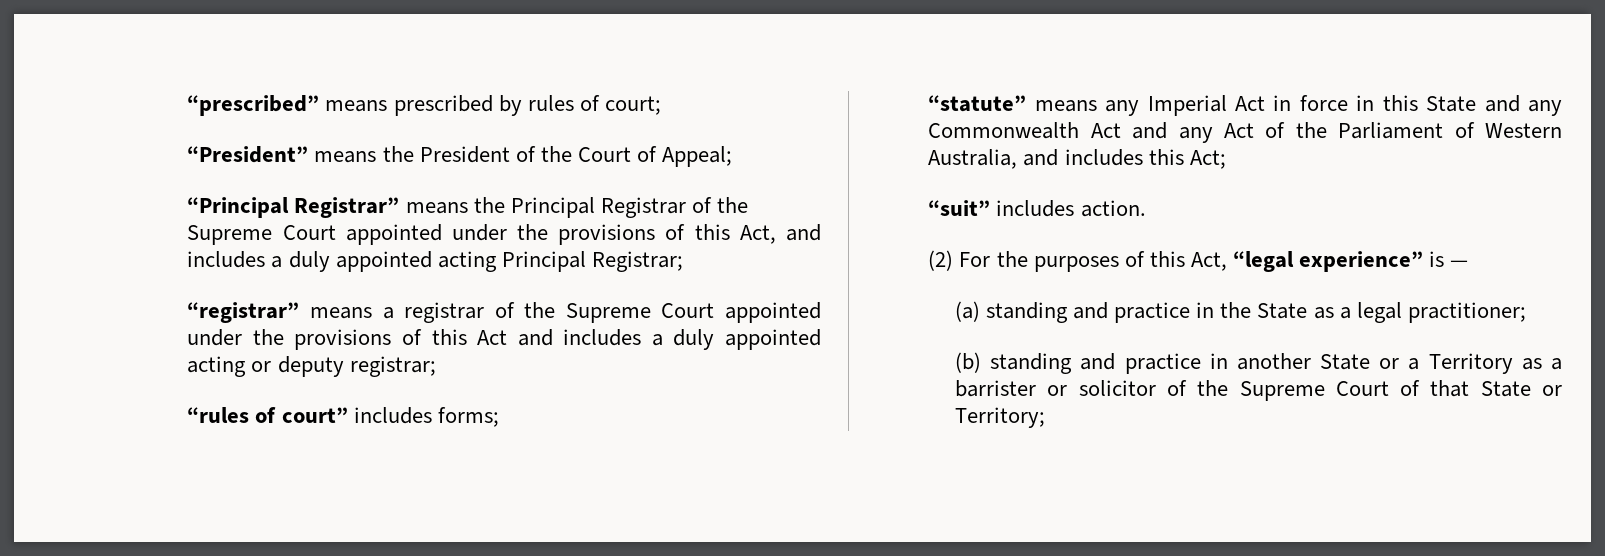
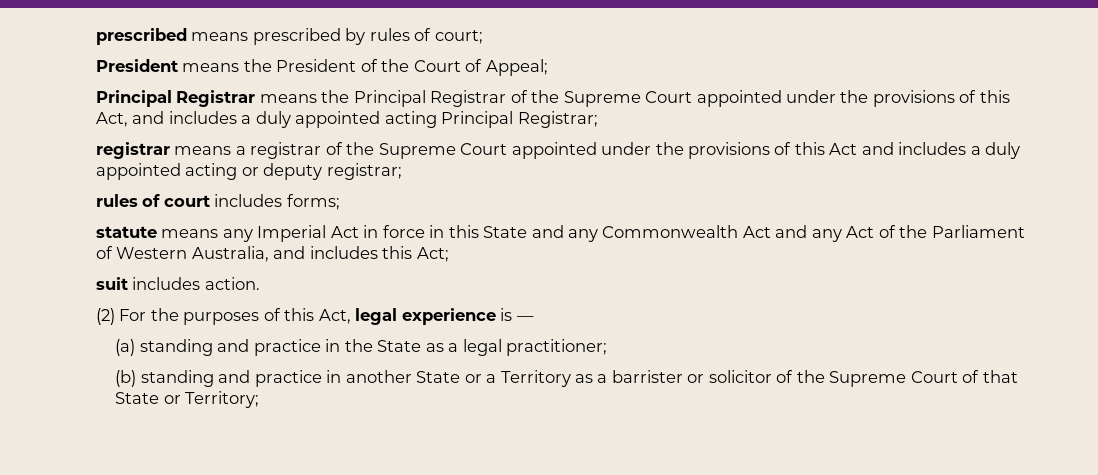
- “prescribed” means prescribed by rules of court;
+ prescribed means prescribed by rules of court;
- “President” means the President of the Court of Appeal;
+ President means the President of the Court of Appeal;
- “Principal Registrar” means the Principal Registrar of the Supreme Court appointed under the provisions of this Act, and includes a duly appointed acting Principal Registrar;
+ Principal Registrar means the Principal Registrar of the Supreme Court appointed under the provisions of this Act, and includes a duly appointed acting Principal Registrar;
- “registrar” means a registrar of the Supreme Court appointed under the provisions of this Act and includes a duly appointed acting or deputy registrar;
+ registrar means a registrar of the Supreme Court appointed under the provisions of this Act and includes a duly appointed acting or deputy registrar;
- “rules of court” includes forms;
+ rules of court includes forms;
- “statute” means any Imperial Act in force in this State and any Commonwealth Act and any Act of the Parliament of Western Australia, and includes this Act;
+ statute means any Imperial Act in force in this State and any Commonwealth Act and any Act of the Parliament of Western Australia, and includes this Act;
- “suit” includes action.
+ suit includes action.
- (2) For the purposes of this Act, “legal experience” is —
+ (2) For the purposes of this Act, legal experience is —

